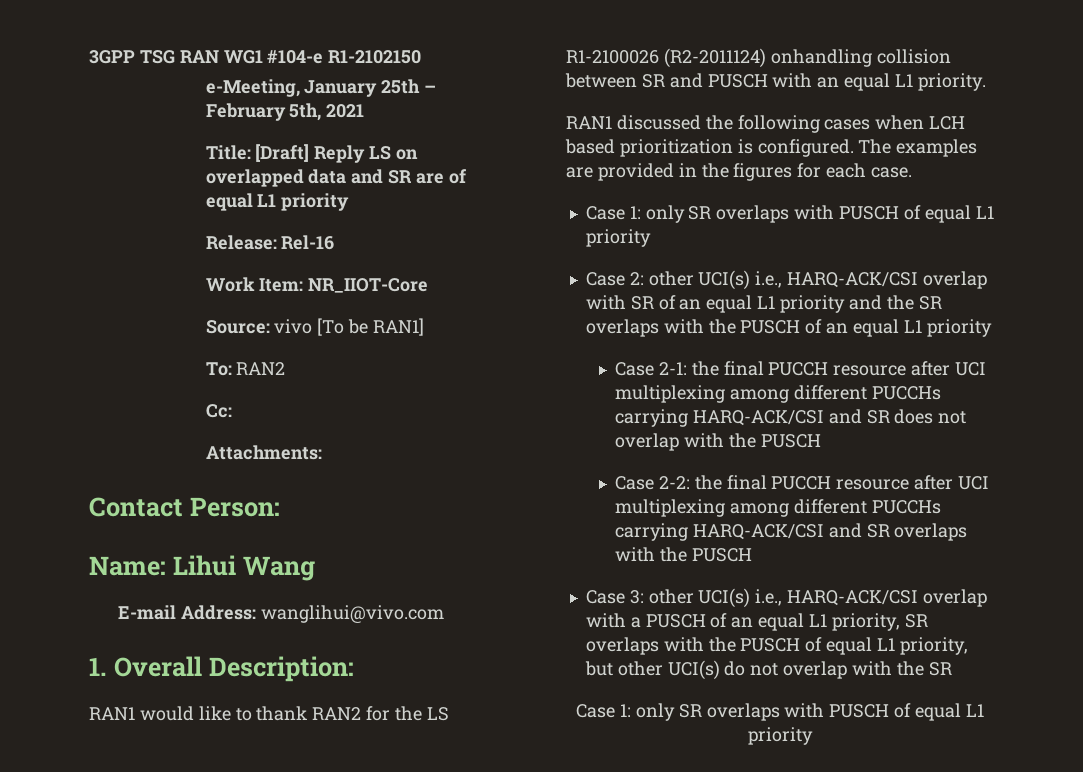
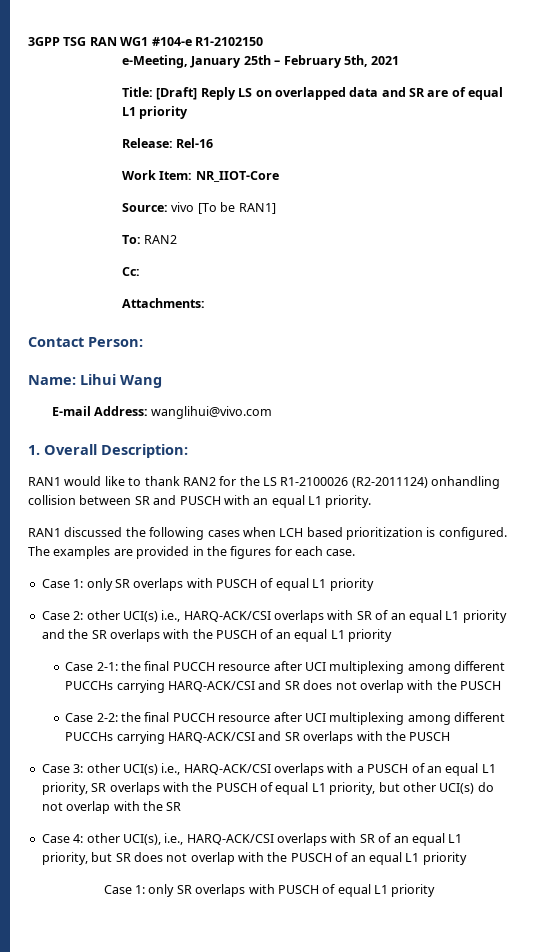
- Case 2: other UCI(s) i.e., HARQ-ACK/CSI overlap with SR of an equal L1 priority and the SR overlaps with the PUSCH of an equal L1 priority
+ Case 2: other UCI(s) i.e., HARQ-ACK/CSI overlaps with SR of an equal L1 priority and the SR overlaps with the PUSCH of an equal L1 priority
- Case 3: other UCI(s) i.e., HARQ-ACK/CSI overlap with a PUSCH of an equal L1 priority, SR overlaps with the PUSCH of equal L1 priority, but other UCI(s) do not overlap with the SR
+ Case 3: other UCI(s) i.e., HARQ-ACK/CSI overlaps with a PUSCH of an equal L1 priority, SR overlaps with the PUSCH of equal L1 priority, but other UCI(s) do not overlap with the SR
+ Case 4: other UCI(s), i.e., HARQ-ACK/CSI overlaps with SR of an equal L1 priority, but SR does not overlap with the PUSCH of an equal L1 priority

